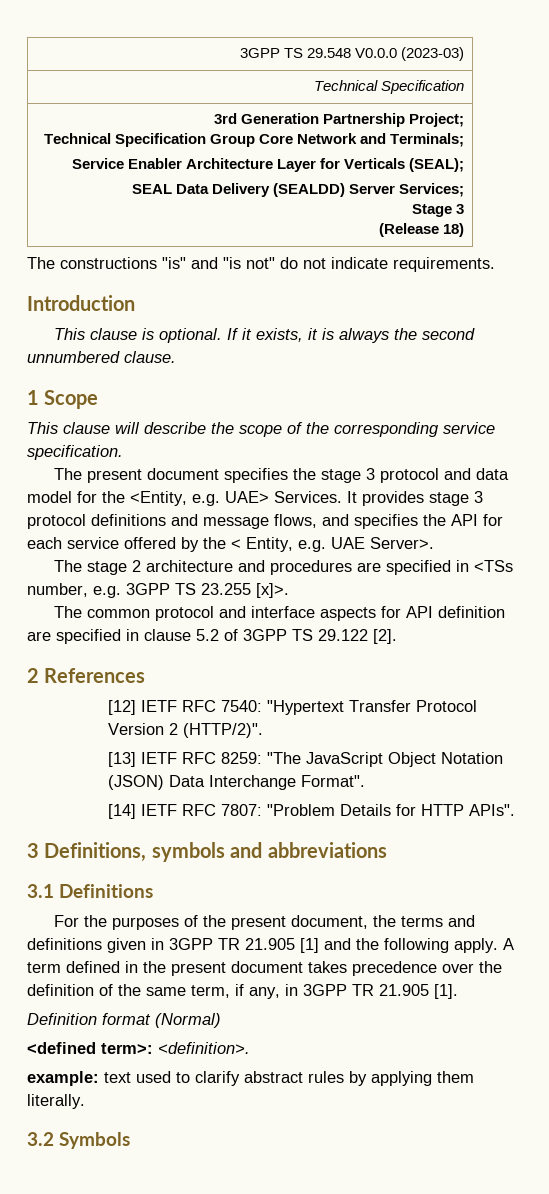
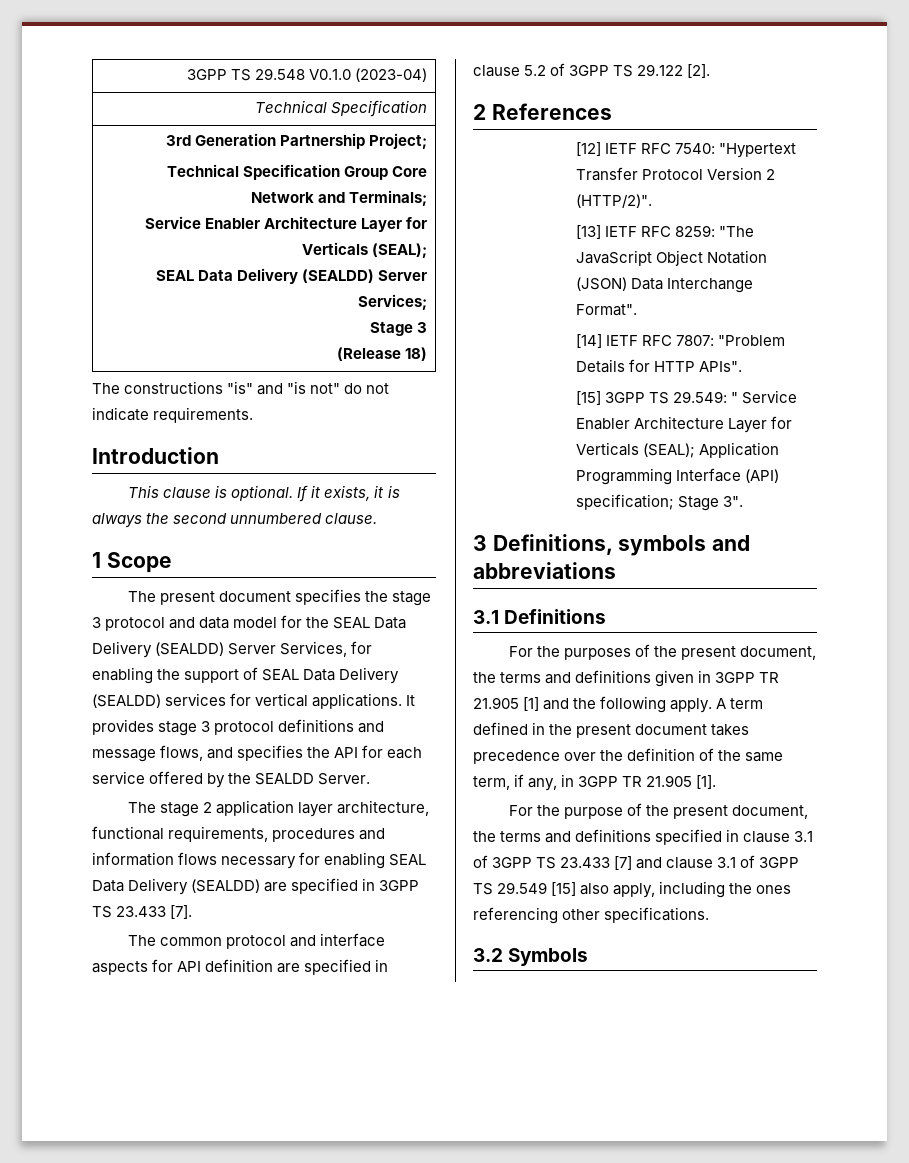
- 3GPP TS 29.548 V0.0.0 (2023-03)
+ 3GPP TS 29.548 V0.1.0 (2023-04)
- This clause will describe the scope of the corresponding service specification.
- The present document specifies the stage 3 protocol and data model for the <Entity, e.g. UAE> Services.
+ The present document specifies the stage 3 protocol and data model for the SEAL Data Delivery (SEALDD) Server Services, for enabling the support of SEAL Data Delivery (SEALDD) services for vertical applications.
- It provides stage 3 protocol definitions and message flows, and specifies the API for each service offered by the < Entity, e.g. UAE Server>.
- The stage 2 architecture and procedures are specified in <TSs number, e.g. 3GPP TS 23.255 [x]>.
+ It provides stage 3 protocol definitions and message flows, and specifies the API for each service offered by the SEALDD Server.
+ The stage 2 application layer architecture, functional requirements, procedures and information flows necessary for enabling SEAL Data Delivery (SEALDD) are specified in 3GPP TS 23.433 [7].
+ [15] 3GPP TS 29.549: " Service Enabler Architecture Layer for Verticals (SEAL); Application Programming Interface (API) specification; Stage 3".
- Definition format (Normal)
- <defined term>: <definition>.
- example: text used to clarify abstract rules by applying them literally.
+ For the purpose of the present document, the terms and definitions specified in clause 3.1 of 3GPP TS 23.433 [7] and clause 3.1 of 3GPP TS 29.549 [15] also apply, including the ones referencing other specifications.

